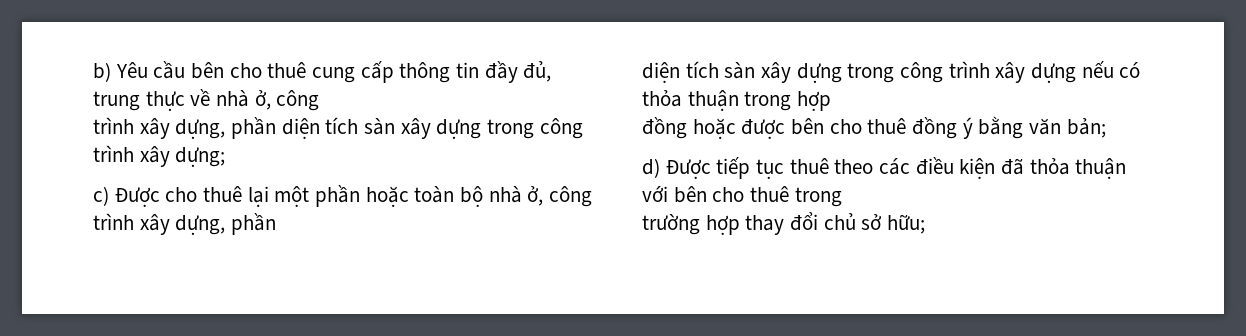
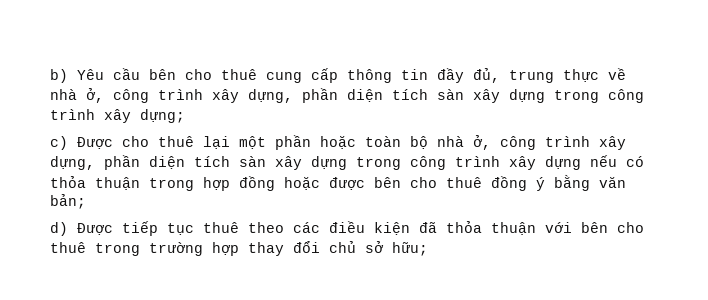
- b) Yêu cầu bên cho thuê cung cấp thông tin đầy đủ, trung thực về nhà ở, công
- trình xây dựng, phần diện tích sàn xây dựng trong công trình xây dựng;
+ b) Yêu cầu bên cho thuê cung cấp thông tin đầy đủ, trung thực về nhà ở, công trình xây dựng, phần diện tích sàn xây dựng trong công trình xây dựng;
- c) Được cho thuê lại một phần hoặc toàn bộ nhà ở, công trình xây dựng, phần
- diện tích sàn xây dựng trong công trình xây dựng nếu có thỏa thuận trong hợp
- đồng hoặc được bên cho thuê đồng ý bằng văn bản;
+ c) Được cho thuê lại một phần hoặc toàn bộ nhà ở, công trình xây dựng, phần diện tích sàn xây dựng trong công trình xây dựng nếu có thỏa thuận trong hợp đồng hoặc được bên cho thuê đồng ý bằng văn bản;
- d) Được tiếp tục thuê theo các điều kiện đã thỏa thuận với bên cho thuê trong
- trường hợp thay đổi chủ sở hữu;
+ d) Được tiếp tục thuê theo các điều kiện đã thỏa thuận với bên cho thuê trong trường hợp thay đổi chủ sở hữu;

